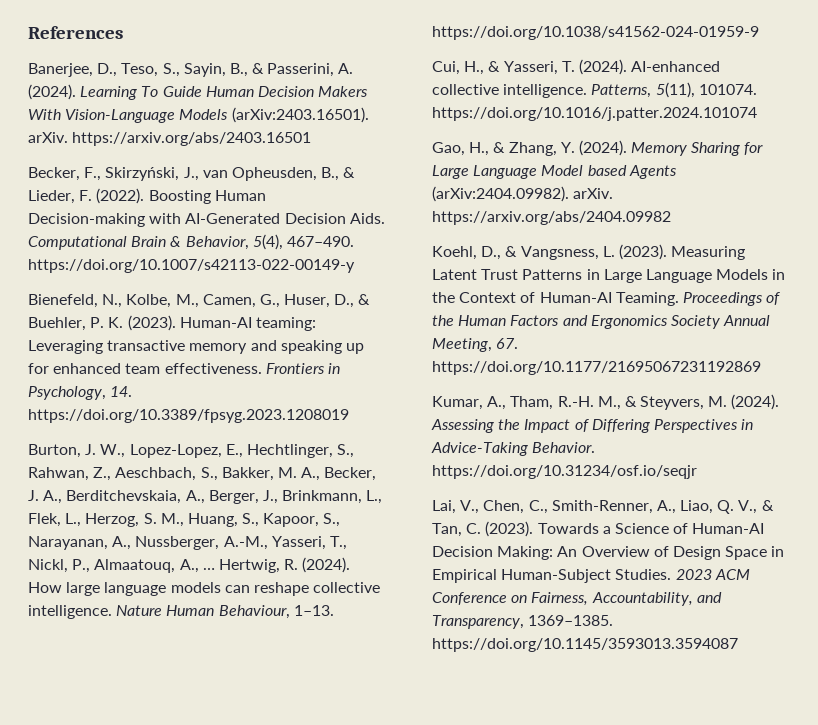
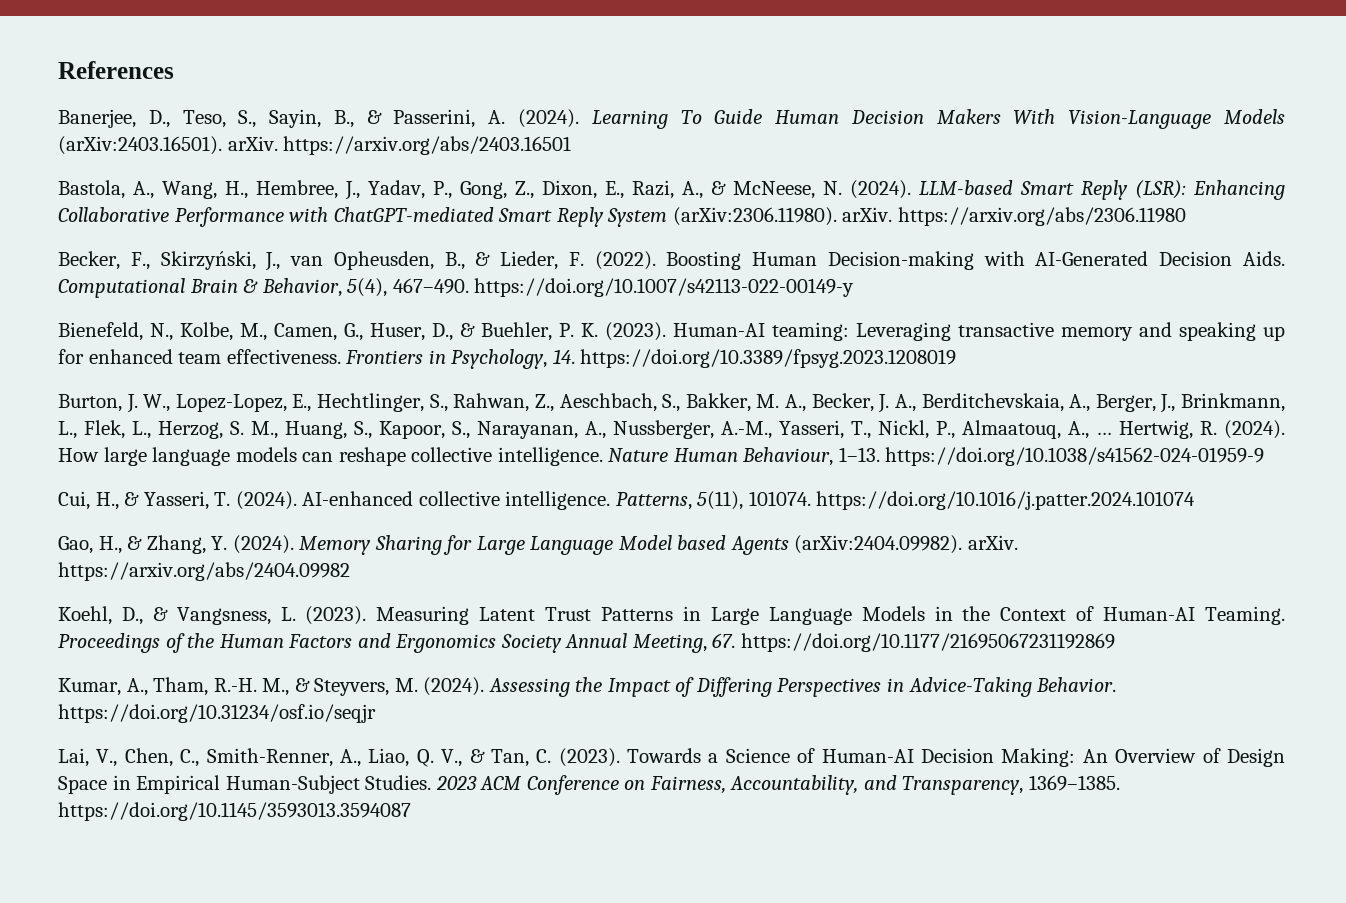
+ Bastola, A., Wang, H., Hembree, J., Yadav, P., Gong, Z., Dixon, E., Razi, A., & McNeese, N. (2024). LLM-based Smart Reply (LSR): Enhancing Collaborative Performance with ChatGPT-mediated Smart Reply System (arXiv:2306.11980). arXiv. https://arxiv.org/abs/2306.11980

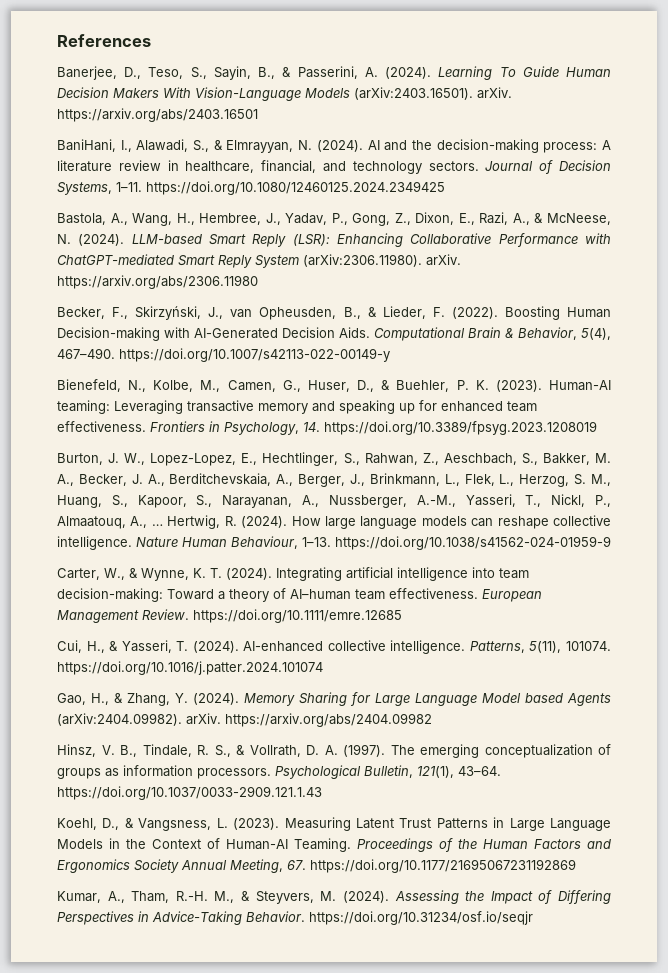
+ BaniHani, I., Alawadi, S., & Elmrayyan, N. (2024). AI and the decision-making process: A literature review in healthcare, financial, and technology sectors. Journal of Decision Systems, 1–11. https://doi.org/10.1080/12460125.2024.2349425
+ Carter, W., & Wynne, K. T. (2024). Integrating artificial intelligence into team decision-making: Toward a theory of AI–human team effectiveness. European Management Review. https://doi.org/10.1111/emre.12685
+ Hinsz, V. B., Tindale, R. S., & Vollrath, D. A. (1997). The emerging conceptualization of groups as information processors. Psychological Bulletin, 121(1), 43–64. https://doi.org/10.1037/0033-2909.121.1.43
- Lai, V., Chen, C., Smith-Renner, A., Liao, Q. V., & Tan, C. (2023). Towards a Science of Human-AI Decision Making: An Overview of Design Space in Empirical Human-Subject Studies. 2023 ACM Conference on Fairness, Accountability, and Transparency, 1369–1385. https://doi.org/10.1145/3593013.3594087

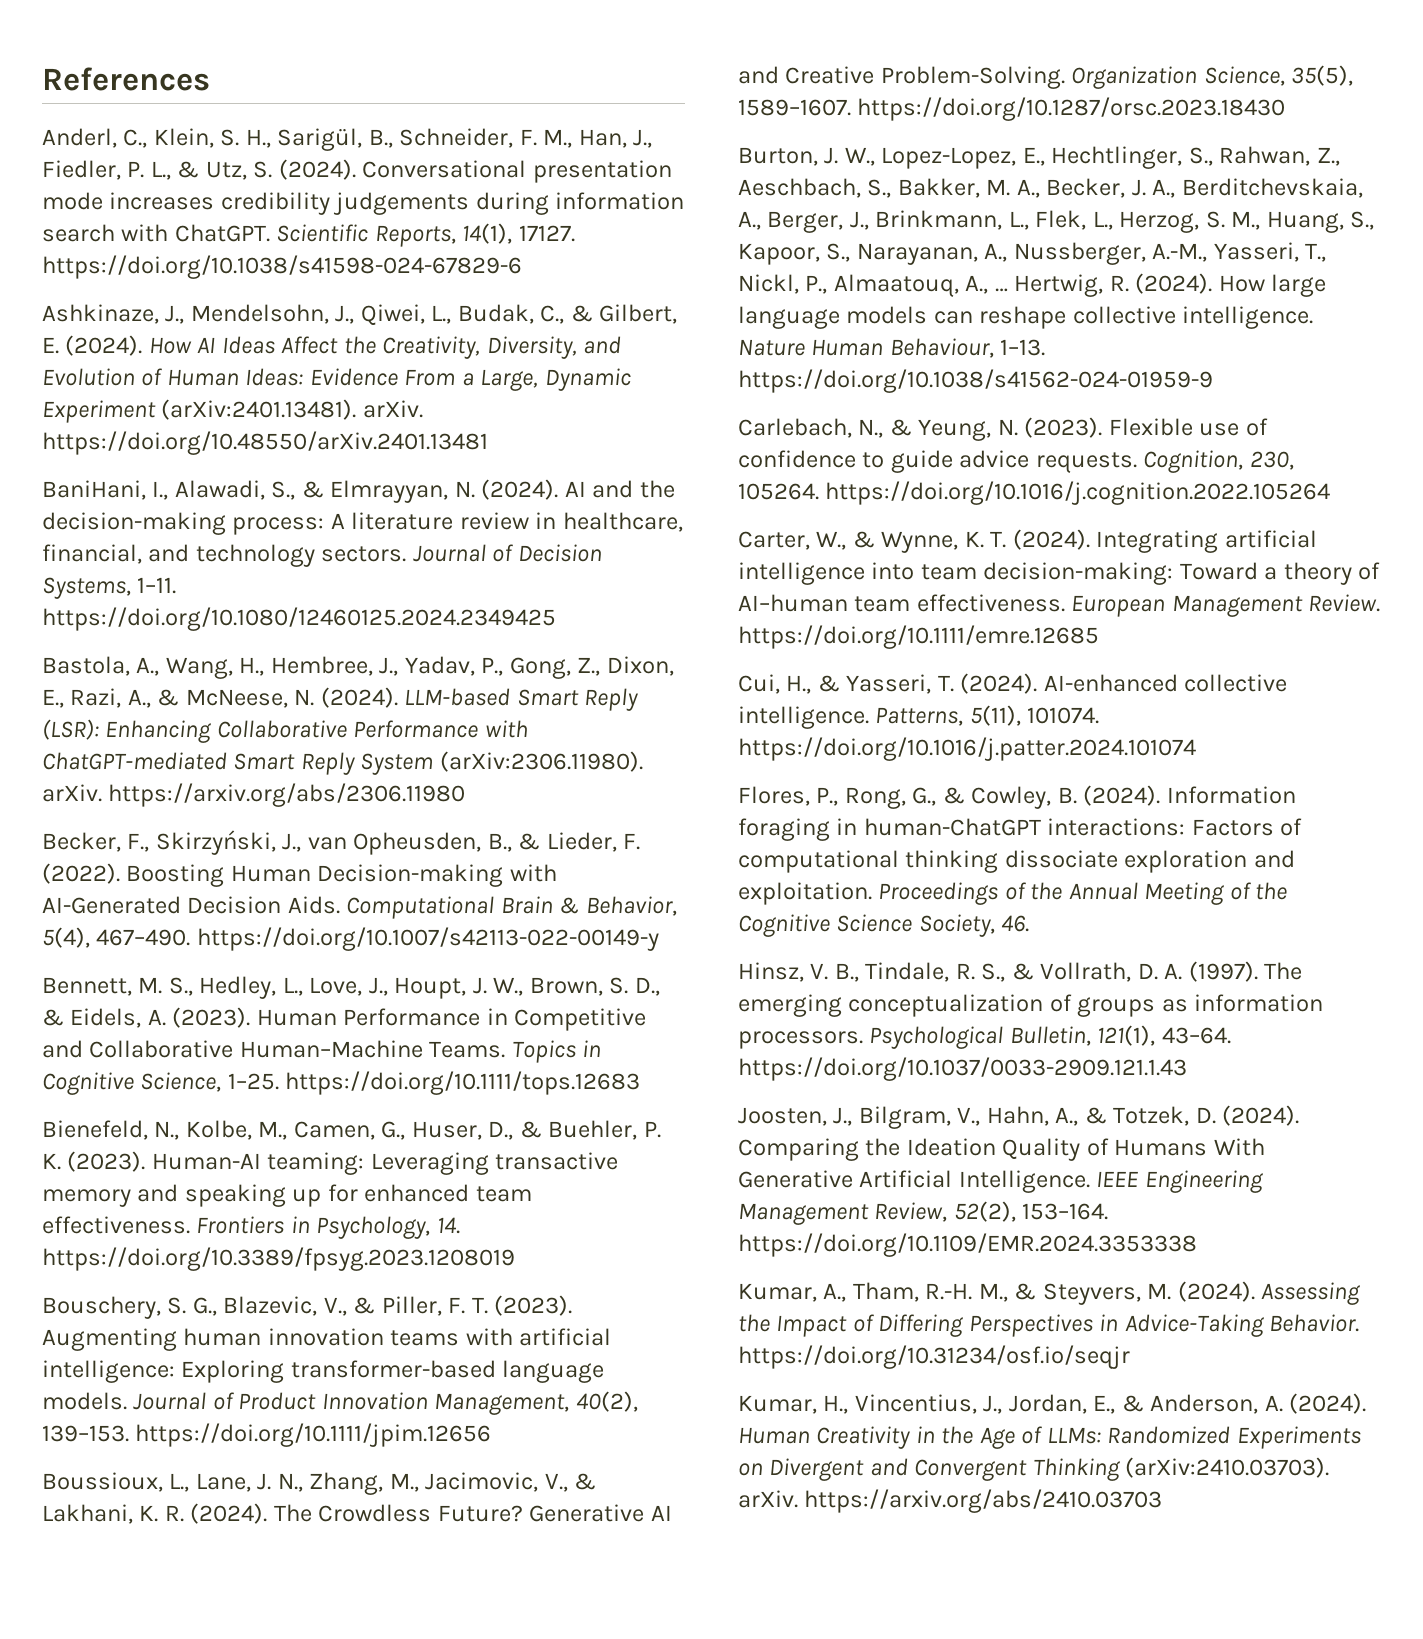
- Banerjee, D., Teso, S., Sayin, B., & Passerini, A. (2024). Learning To Guide Human Decision Makers With Vision-Language Models (arXiv:2403.16501). arXiv. https://arxiv.org/abs/2403.16501
+ Anderl, C., Klein, S. H., Sarigül, B., Schneider, F. M., Han, J., Fiedler, P. L., & Utz, S. (2024). Conversational presentation mode increases credibility judgements during information search with ChatGPT. Scientific Reports, 14(1), 17127. https://doi.org/10.1038/s41598-024-67829-6
+ Ashkinaze, J., Mendelsohn, J., Qiwei, L., Budak, C., & Gilbert, E. (2024). How AI Ideas Affect the Creativity, Diversity, and Evolution of Human Ideas: Evidence From a Large, Dynamic Experiment (arXiv:2401.13481). arXiv. https://doi.org/10.48550/arXiv.2401.13481
+ Bennett, M. S., Hedley, L., Love, J., Houpt, J. W., Brown, S. D., & Eidels, A. (2023). Human Performance in Competitive and Collaborative Human–Machine Teams. Topics in Cognitive Science, 1–25. https://doi.org/10.1111/tops.12683
+ Bouschery, S. G., Blazevic, V., & Piller, F. T. (2023). Augmenting human innovation teams with artificial intelligence: Exploring transformer-based language models. Journal of Product Innovation Management, 40(2), 139–153. https://doi.org/10.1111/jpim.12656
+ Boussioux, L., Lane, J. N., Zhang, M., Jacimovic, V., & Lakhani, K. R. (2024). The Crowdless Future? Generative AI and Creative Problem-Solving. Organization Science, 35(5), 1589–1607. https://doi.org/10.1287/orsc.2023.18430
+ Carlebach, N., & Yeung, N. (2023). Flexible use of confidence to guide advice requests. Cognition, 230, 105264. https://doi.org/10.1016/j.cognition.2022.105264
- Gao, H., & Zhang, Y. (2024). Memory Sharing for Large Language Model based Agents (arXiv:2404.09982). arXiv. https://arxiv.org/abs/2404.09982
+ Flores, P., Rong, G., & Cowley, B. (2024). Information foraging in human-ChatGPT interactions: Factors of computational thinking dissociate exploration and exploitation. Proceedings of the Annual Meeting of the Cognitive Science Society, 46.
- Koehl, D., & Vangsness, L. (2023). Measuring Latent Trust Patterns in Large Language Models in the Context of Human-AI Teaming. Proceedings of the Human Factors and Ergonomics Society Annual Meeting, 67. https://doi.org/10.1177/21695067231192869
+ Joosten, J., Bilgram, V., Hahn, A., & Totzek, D. (2024). Comparing the Ideation Quality of Humans With Generative Artificial Intelligence. IEEE Engineering Management Review, 52(2), 153–164. https://doi.org/10.1109/EMR.2024.3353338
+ Kumar, H., Vincentius, J., Jordan, E., & Anderson, A. (2024). Human Creativity in the Age of LLMs: Randomized Experiments on Divergent and Convergent Thinking (arXiv:2410.03703). arXiv. https://arxiv.org/abs/2410.03703

